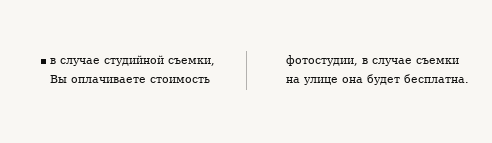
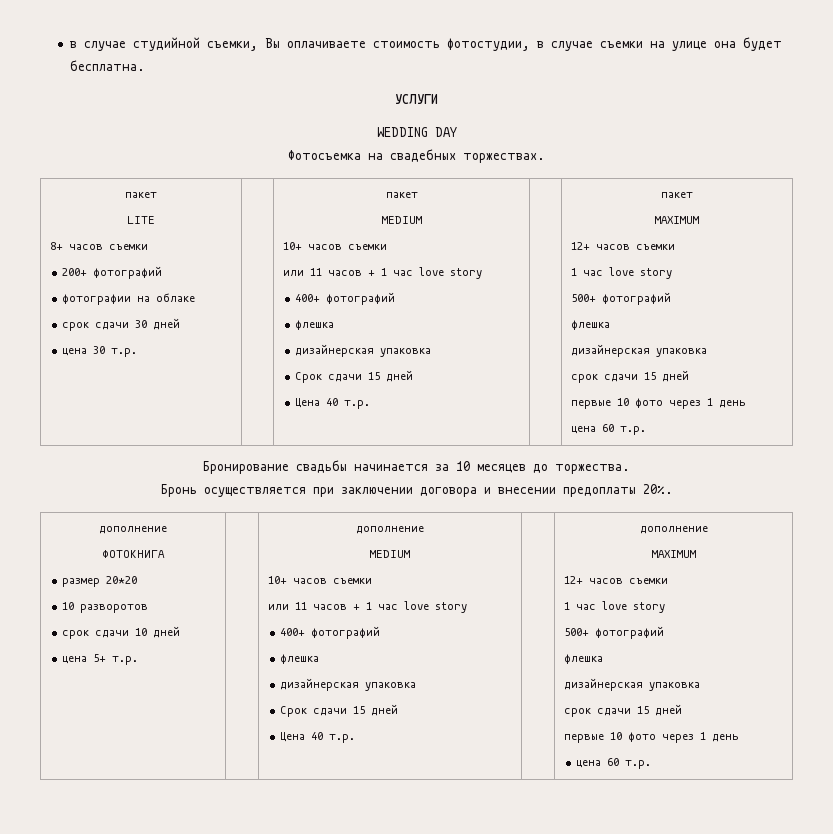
+ УСЛУГИ
+ WEDDING DAY
+ Фотосъемка на свадебных торжествах.
+ пакет
+ LITE
+ 8+ часов съемки
+ 200+ фотографий
+ фотографии на облаке
+ срок сдачи 30 дней
+ цена 30 т.р. | | пакет
+ MEDIUM
+ 10+ часов съемки
+ или 11 часов + 1 час love story
+ 400+ фотографий
+ флешка
+ дизайнерская упаковка
+ Срок сдачи 15 дней
+ Цена 40 т.р. | | пакет
+ MAXIMUM
+ 12+ часов съемки
+ 1 час love story
+ 500+ фотографий
+ флешка
+ дизайнерская упаковка
+ срок сдачи 15 дней
+ первые 10 фото через 1 день
+ цена 60 т.р.
+ Бронирование свадьбы начинается за 10 месяцев до торжества.
+ Бронь осуществляется при заключении договора и внесении предоплаты 20%.
+ дополнение
+ ФОТОКНИГА
+ размер 20*20
+ 10 разворотов
+ срок сдачи 10 дней
+ цена 5+ т.р. | | дополнение
+ MEDIUM
+ 10+ часов съемки
+ или 11 часов + 1 час love story
+ 400+ фотографий
+ флешка
+ дизайнерская упаковка
+ Срок сдачи 15 дней
+ Цена 40 т.р. | | дополнение
+ MAXIMUM
+ 12+ часов съемки
+ 1 час love story
+ 500+ фотографий
+ флешка
+ дизайнерская упаковка
+ срок сдачи 15 дней
+ первые 10 фото через 1 день
+ цена 60 т.р.

